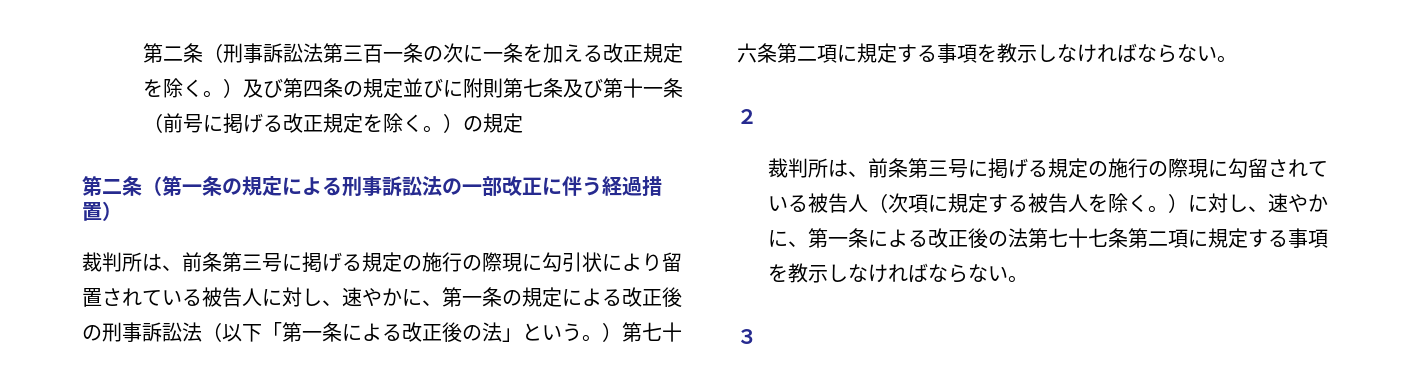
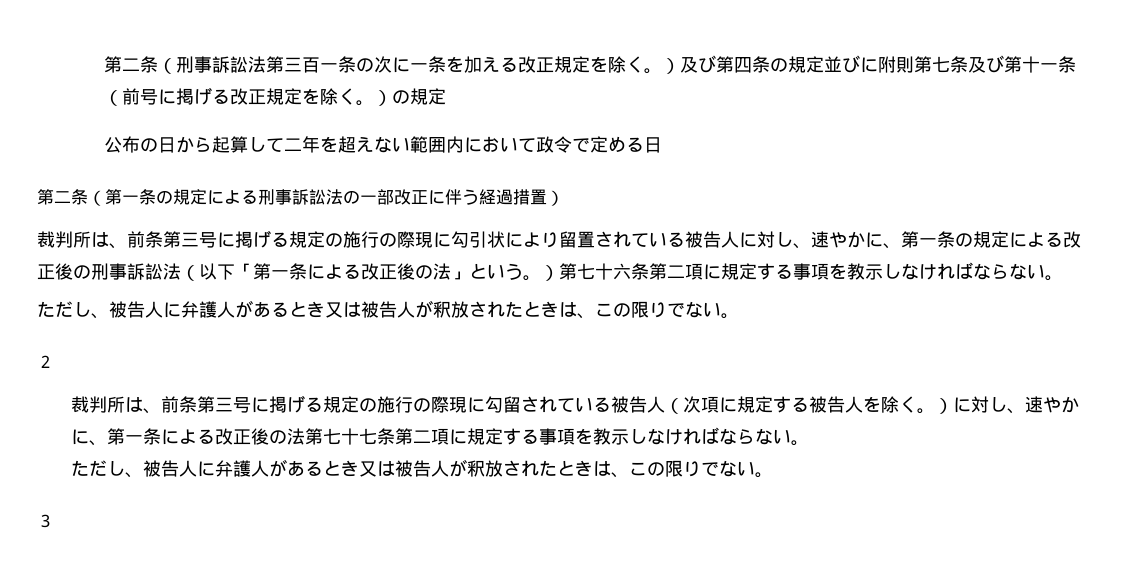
+ 公布の日から起算して二年を超えない範囲内において政令で定める日
  裁判所は、前条第三号に掲げる規定の施行の際現に勾引状により留置されている被告人に対し、速やかに、第一条の規定による改正後の刑事訴訟法（以下「第一条による改正後の法」という。）第七十六条第二項に規定する事項を教示しなければならない。
+ ただし、被告人に弁護人があるとき又は被告人が釈放されたときは、この限りでない。
  裁判所は、前条第三号に掲げる規定の施行の際現に勾留されている被告人（次項に規定する被告人を除く。）に対し、速やかに、第一条による改正後の法第七十七条第二項に規定する事項を教示しなければならない。
+ ただし、被告人に弁護人があるとき又は被告人が釈放されたときは、この限りでない。

